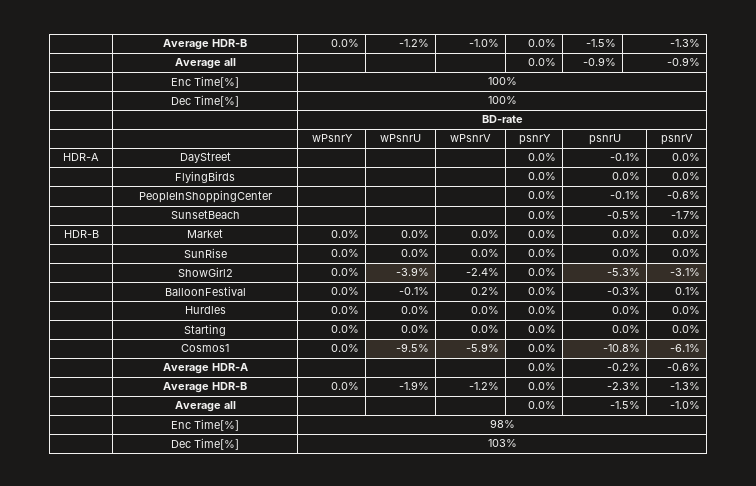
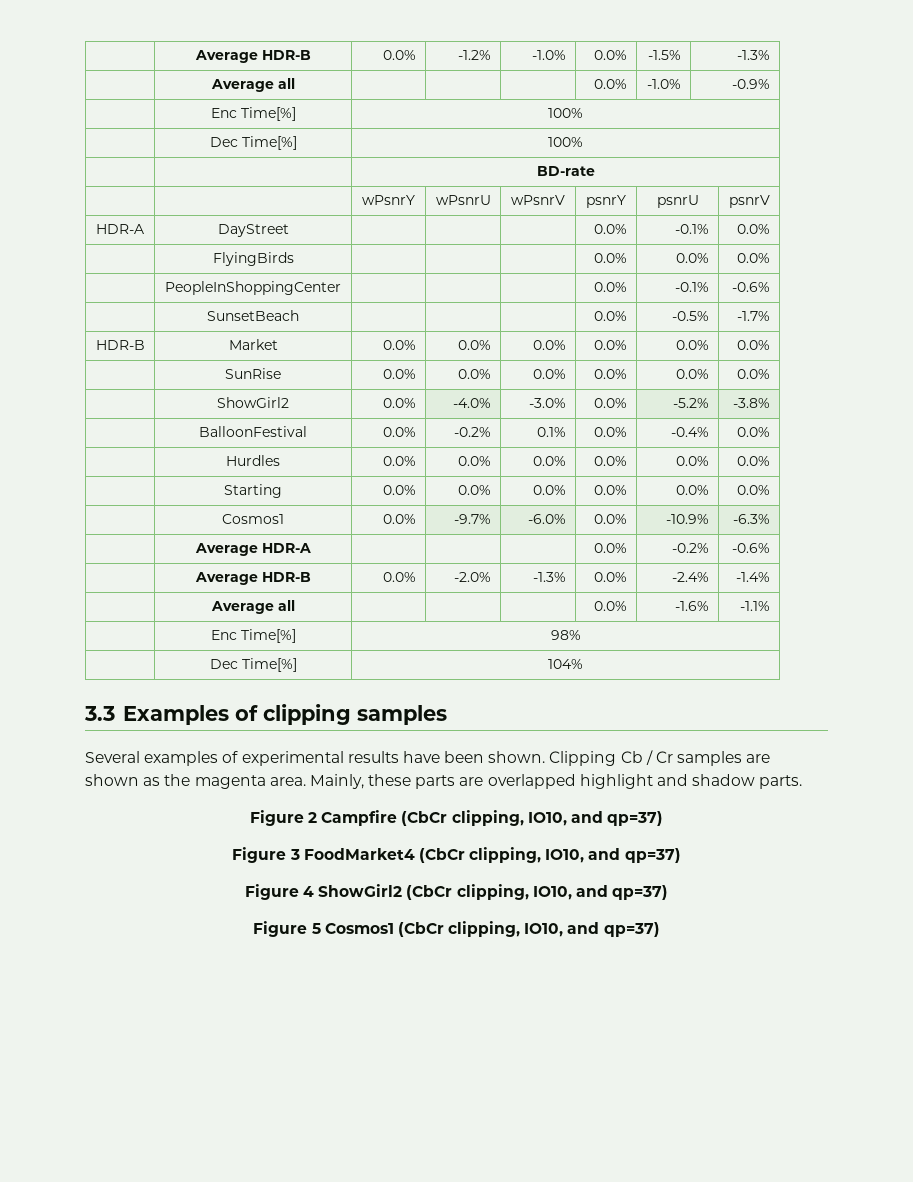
- | Average all | | | | 0.0% | -0.9% | -0.9%
+ | Average all | | | | 0.0% | -1.0% | -0.9%
- | ShowGirl2 | 0.0% | -3.9% | -2.4% | 0.0% | -5.3% | -3.1%
+ | ShowGirl2 | 0.0% | -4.0% | -3.0% | 0.0% | -5.2% | -3.8%
- | BalloonFestival | 0.0% | -0.1% | 0.2% | 0.0% | -0.3% | 0.1%
+ | BalloonFestival | 0.0% | -0.2% | 0.1% | 0.0% | -0.4% | 0.0%
- | Cosmos1 | 0.0% | -9.5% | -5.9% | 0.0% | -10.8% | -6.1%
+ | Cosmos1 | 0.0% | -9.7% | -6.0% | 0.0% | -10.9% | -6.3%
- | Average HDR-B | 0.0% | -1.9% | -1.2% | 0.0% | -2.3% | -1.3%
- | Average all | | | | 0.0% | -1.5% | -1.0%
+ | Average HDR-B | 0.0% | -2.0% | -1.3% | 0.0% | -2.4% | -1.4%
+ | Average all | | | | 0.0% | -1.6% | -1.1%
- | Dec Time[%] | 103%
+ | Dec Time[%] | 104%
+ 3.3 Examples of clipping samples
+ Several examples of experimental results have been shown. Clipping Cb / Cr samples are shown as the magenta area. Mainly, these parts are overlapped highlight and shadow parts.
+ Figure 2 Campfire (CbCr clipping, IO10, and qp=37)
+ Figure 3 FoodMarket4 (CbCr clipping, IO10, and qp=37)
+ Figure 4 ShowGirl2 (CbCr clipping, IO10, and qp=37)
+ Figure 5 Cosmos1 (CbCr clipping, IO10, and qp=37)

